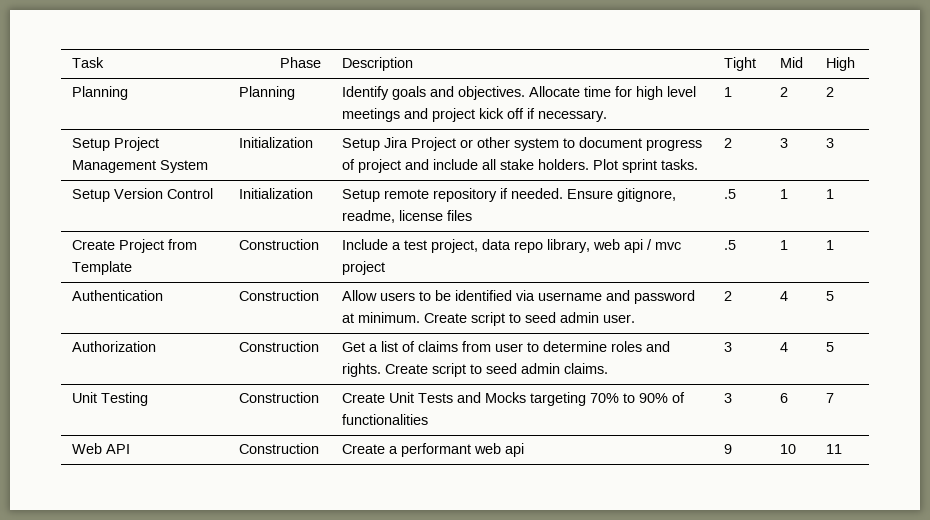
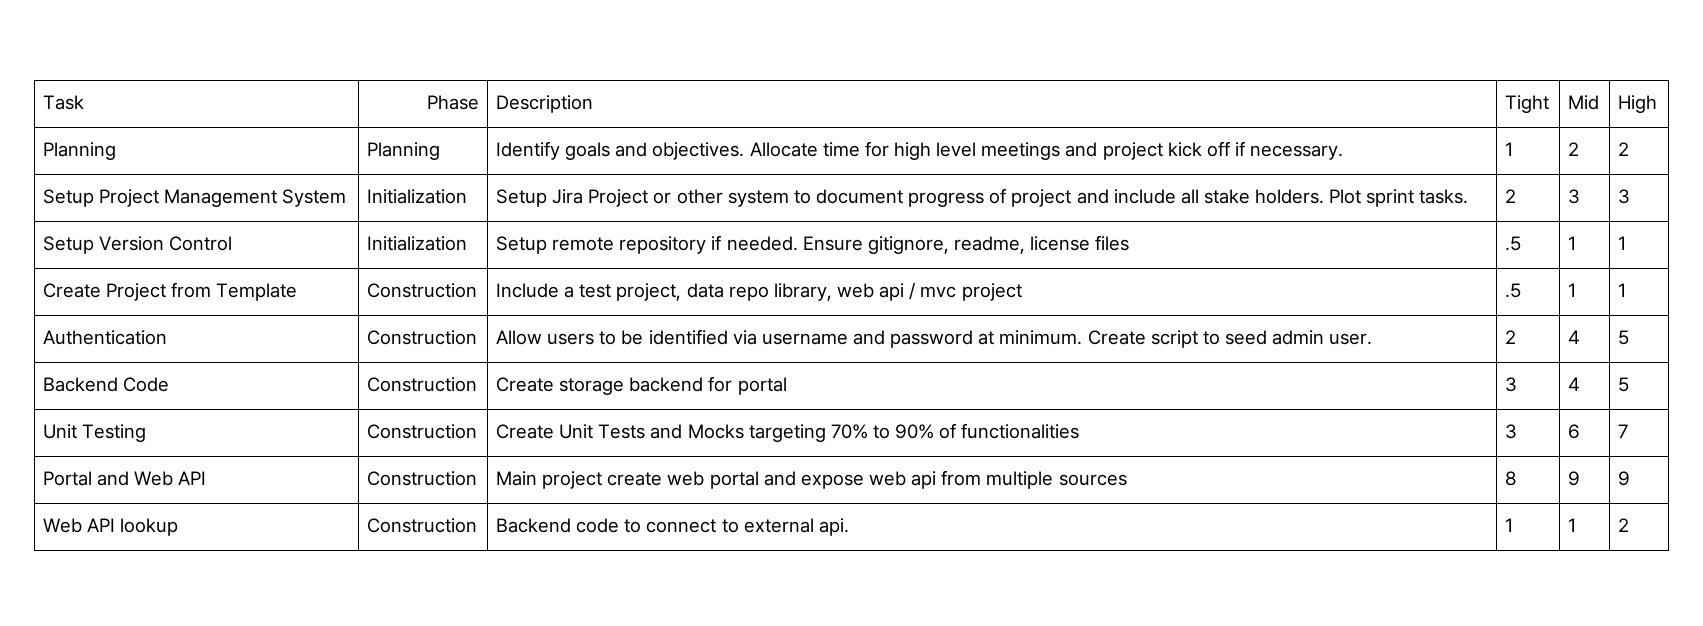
- Authorization | Construction | Get a list of claims from user to determine roles and rights. Create script to seed admin claims. | 3 | 4 | 5
+ Backend Code | Construction | Create storage backend for portal | 3 | 4 | 5
- Web API | Construction | Create a performant web api | 9 | 10 | 11
+ Portal and Web API | Construction | Main project create web portal and expose web api from multiple sources | 8 | 9 | 9
+ Web API lookup | Construction | Backend code to connect to external api. | 1 | 1 | 2

